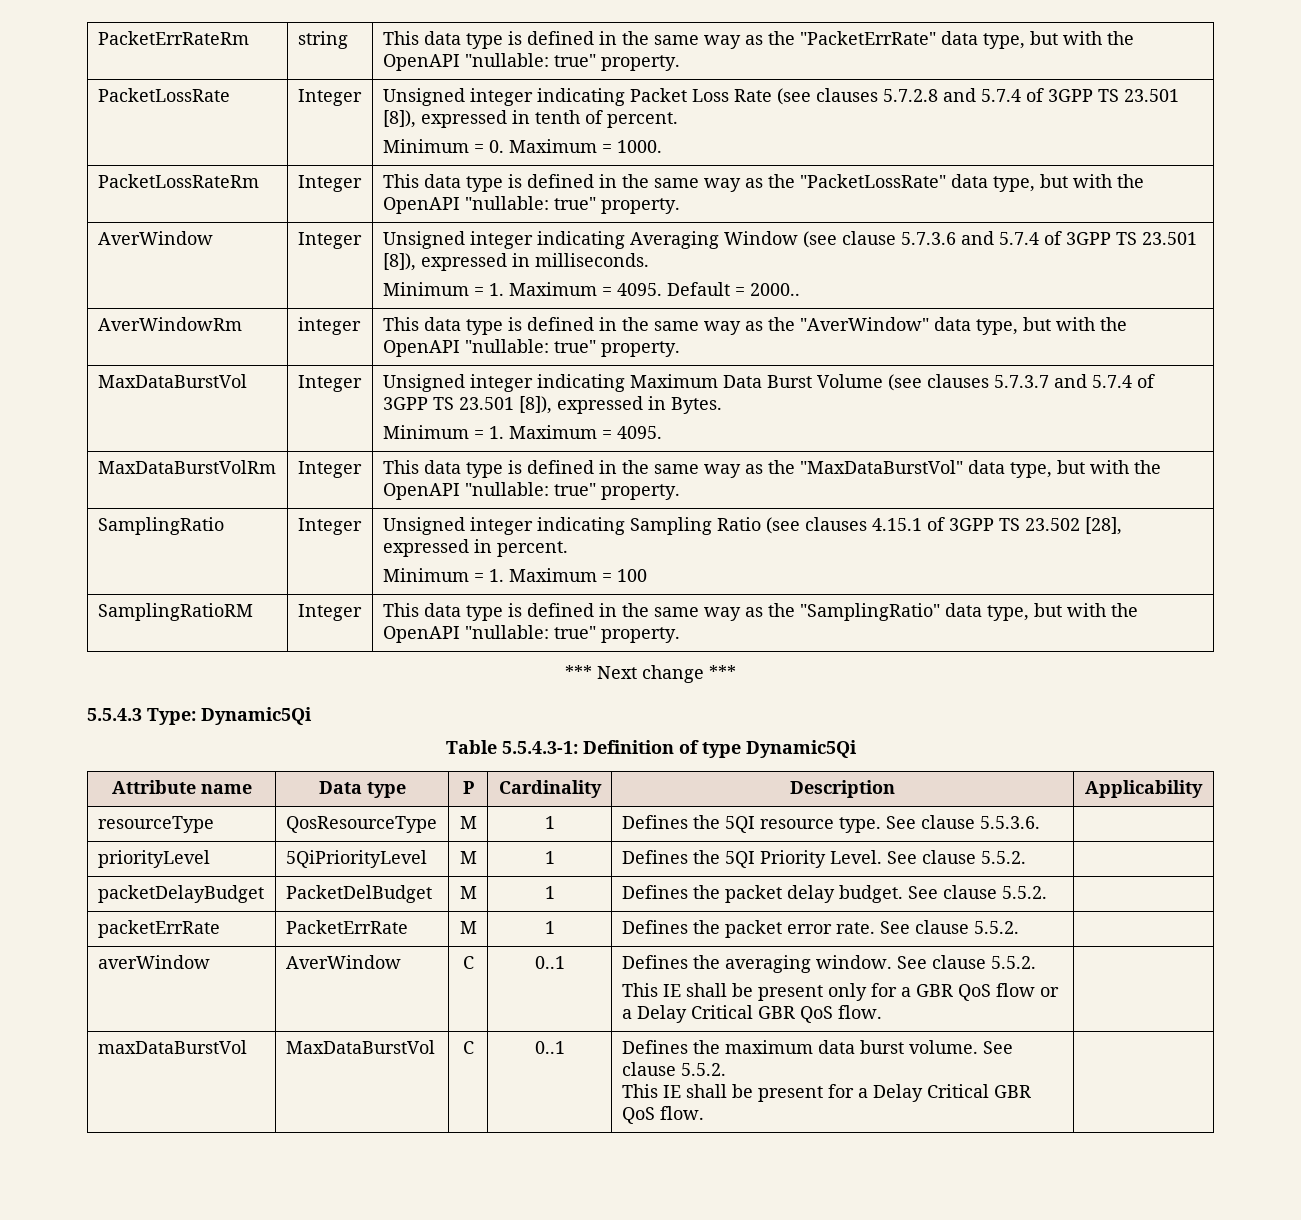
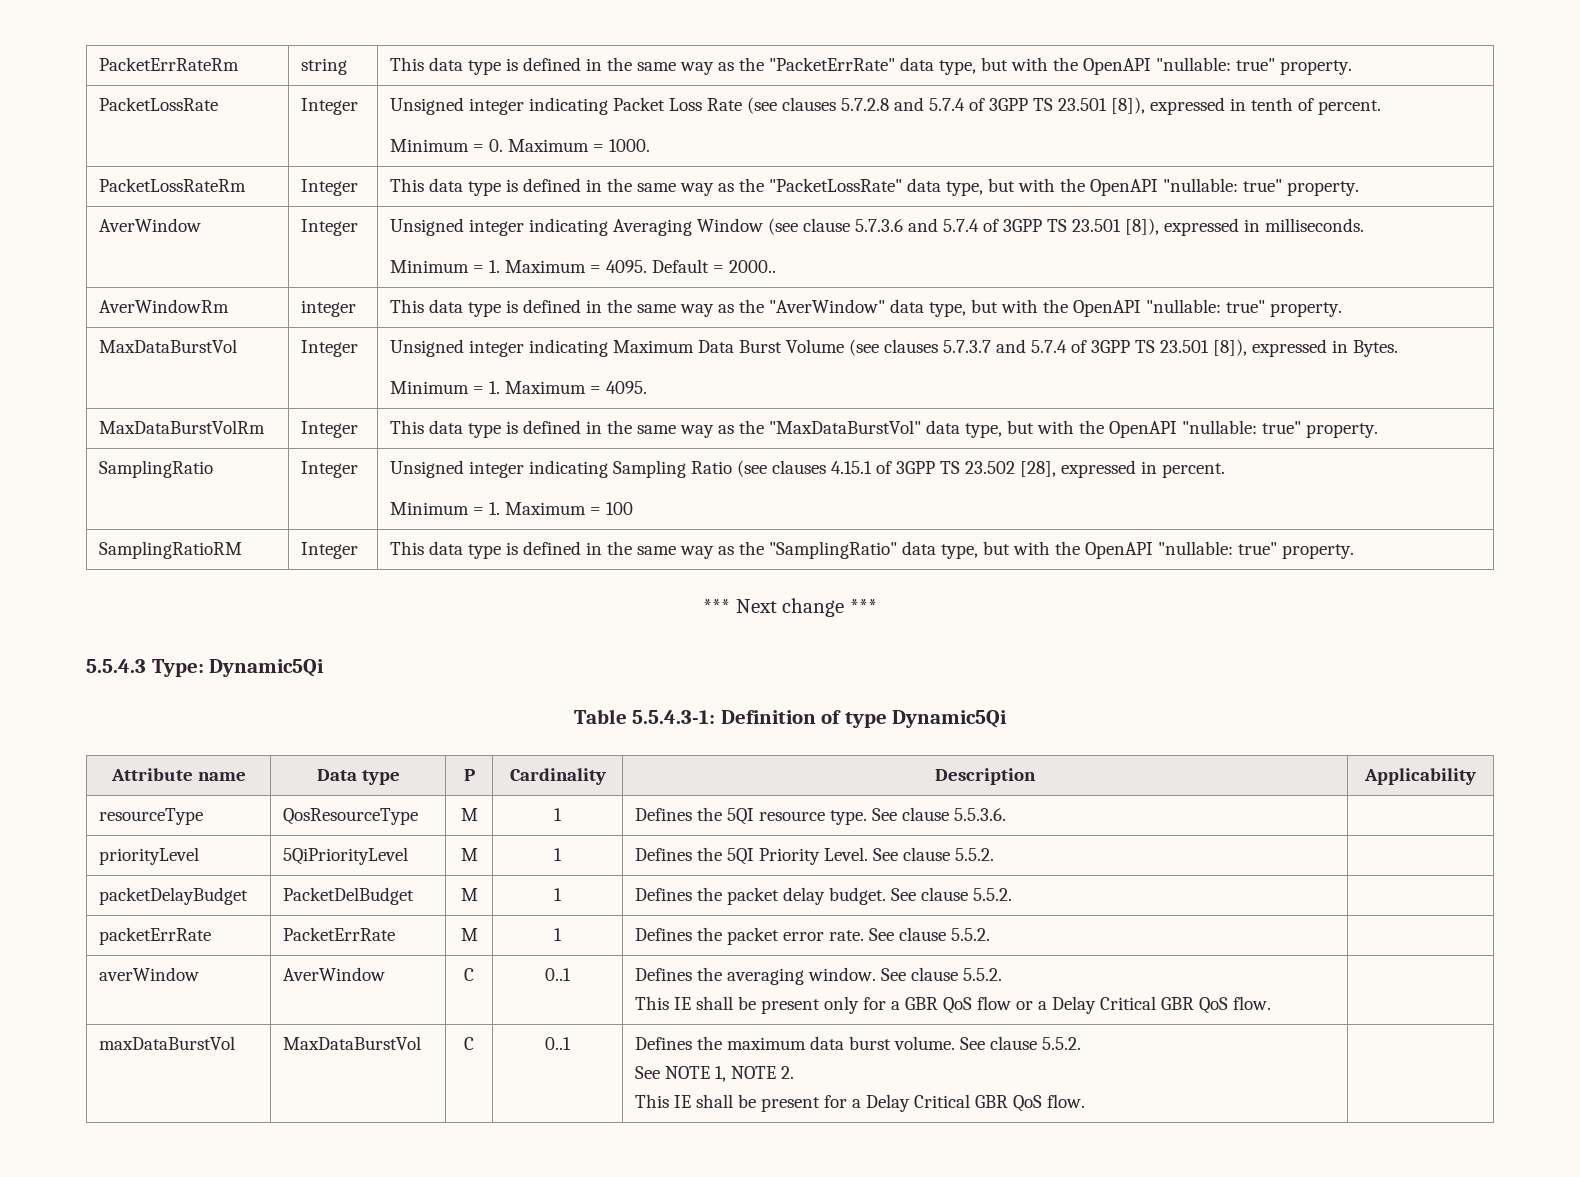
  maxDataBurstVol | MaxDataBurstVol | C | 0..1 | Defines the maximum data burst volume. See clause 5.5.2.
+ See NOTE 1, NOTE 2.

